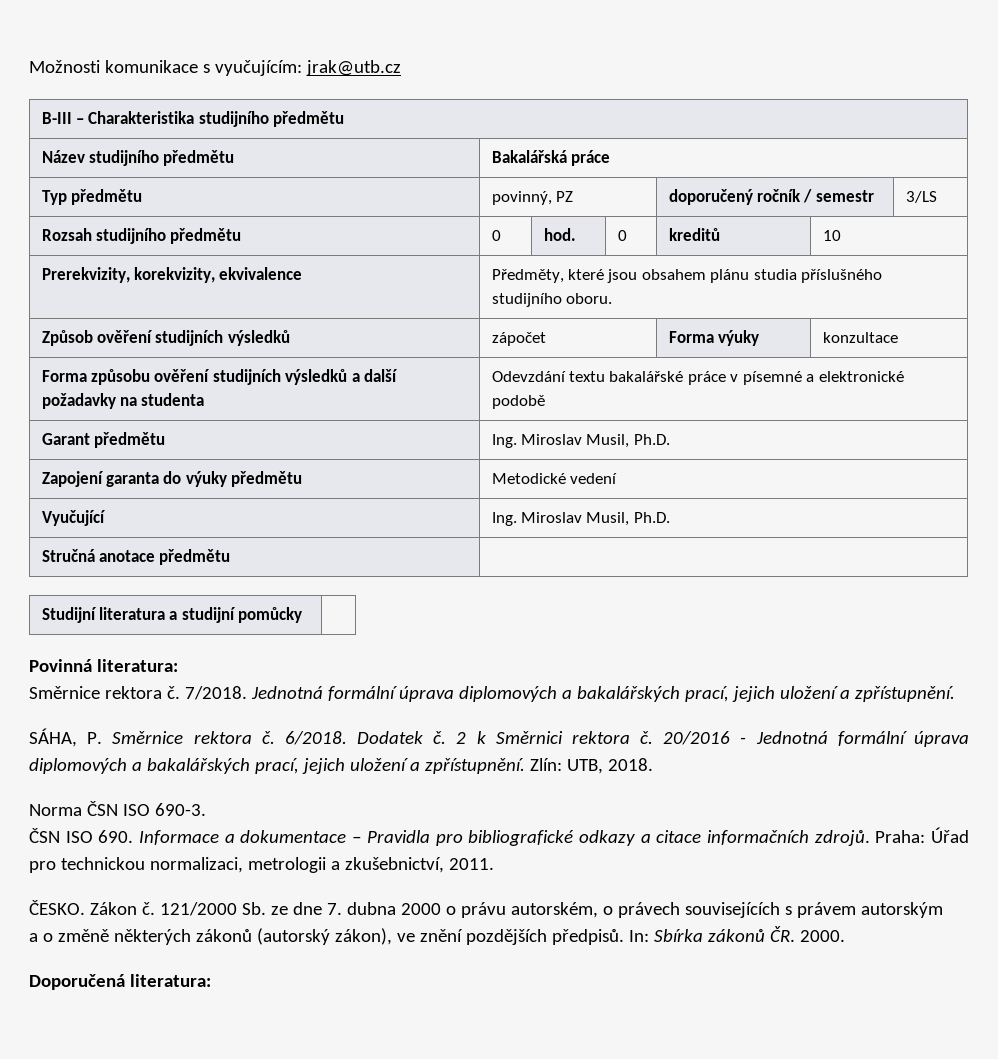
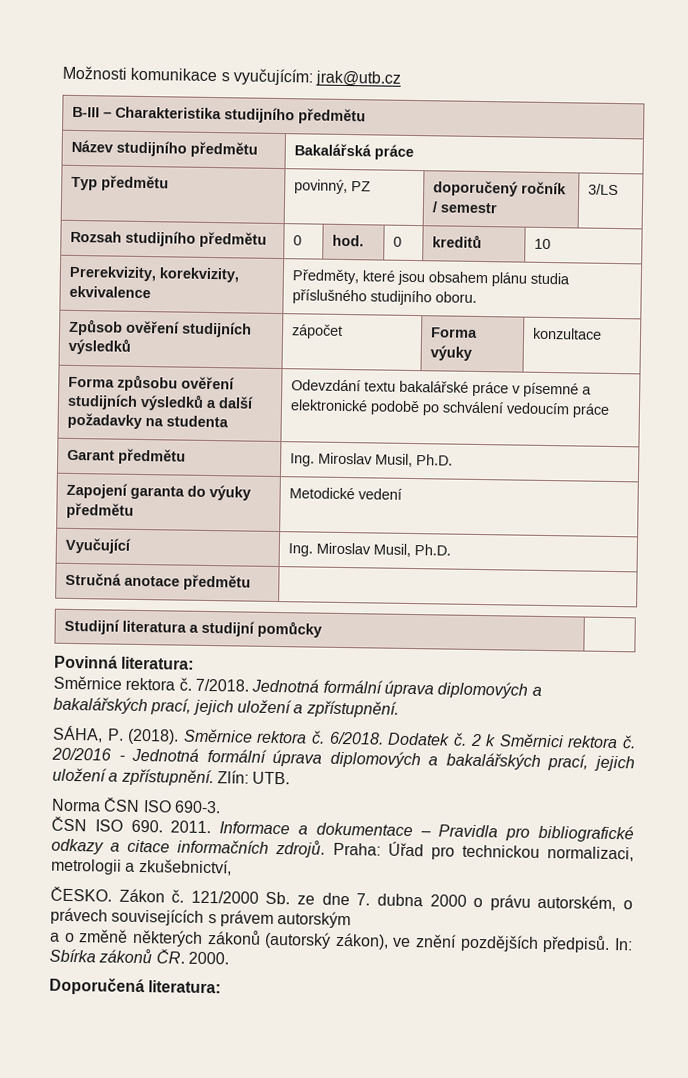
- Forma způsobu ověření studijních výsledků a další požadavky na studenta | Odevzdání textu bakalářské práce v písemné a elektronické podobě
+ Forma způsobu ověření studijních výsledků a další požadavky na studenta | Odevzdání textu bakalářské práce v písemné a elektronické podobě po schválení vedoucím práce
- SÁHA, P. Směrnice rektora č.
+ SÁHA, P. (2018). Směrnice rektora č.
- Zlín: UTB, 2018.
+ Zlín: UTB.
- ČSN ISO 690. Informace a dokumentace – Pravidla pro bibliografické odkazy a citace informačních zdrojů.
+ ČSN ISO 690. 2011. Informace a dokumentace – Pravidla pro bibliografické odkazy a citace informačních zdrojů.
- Praha: Úřad pro technickou normalizaci, metrologii a zkušebnictví, 2011.
+ Praha: Úřad pro technickou normalizaci, metrologii a zkušebnictví,

